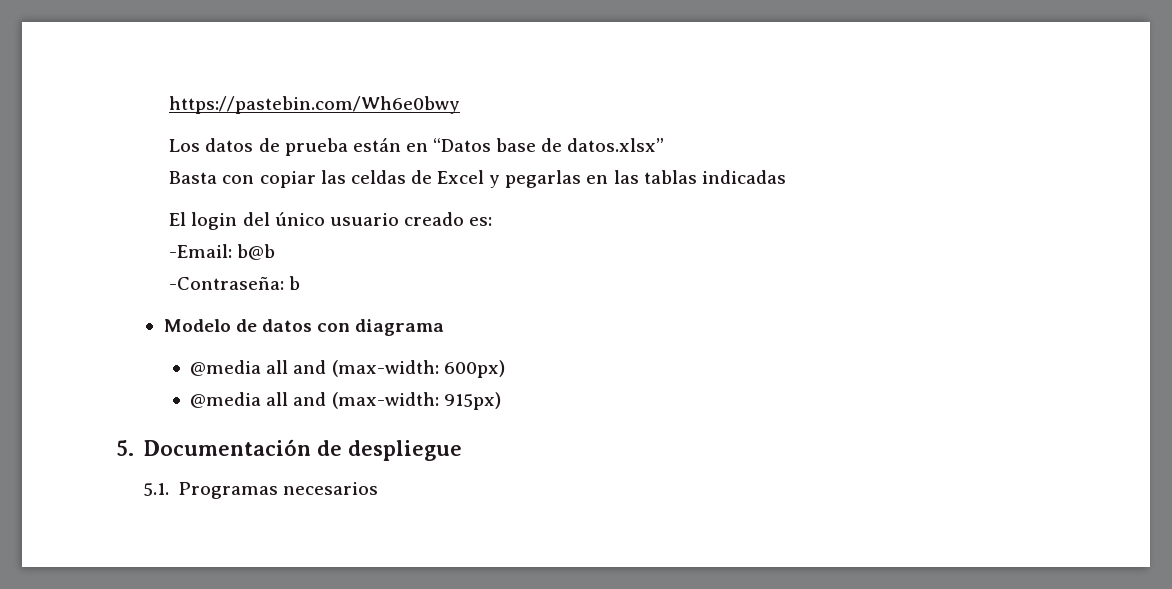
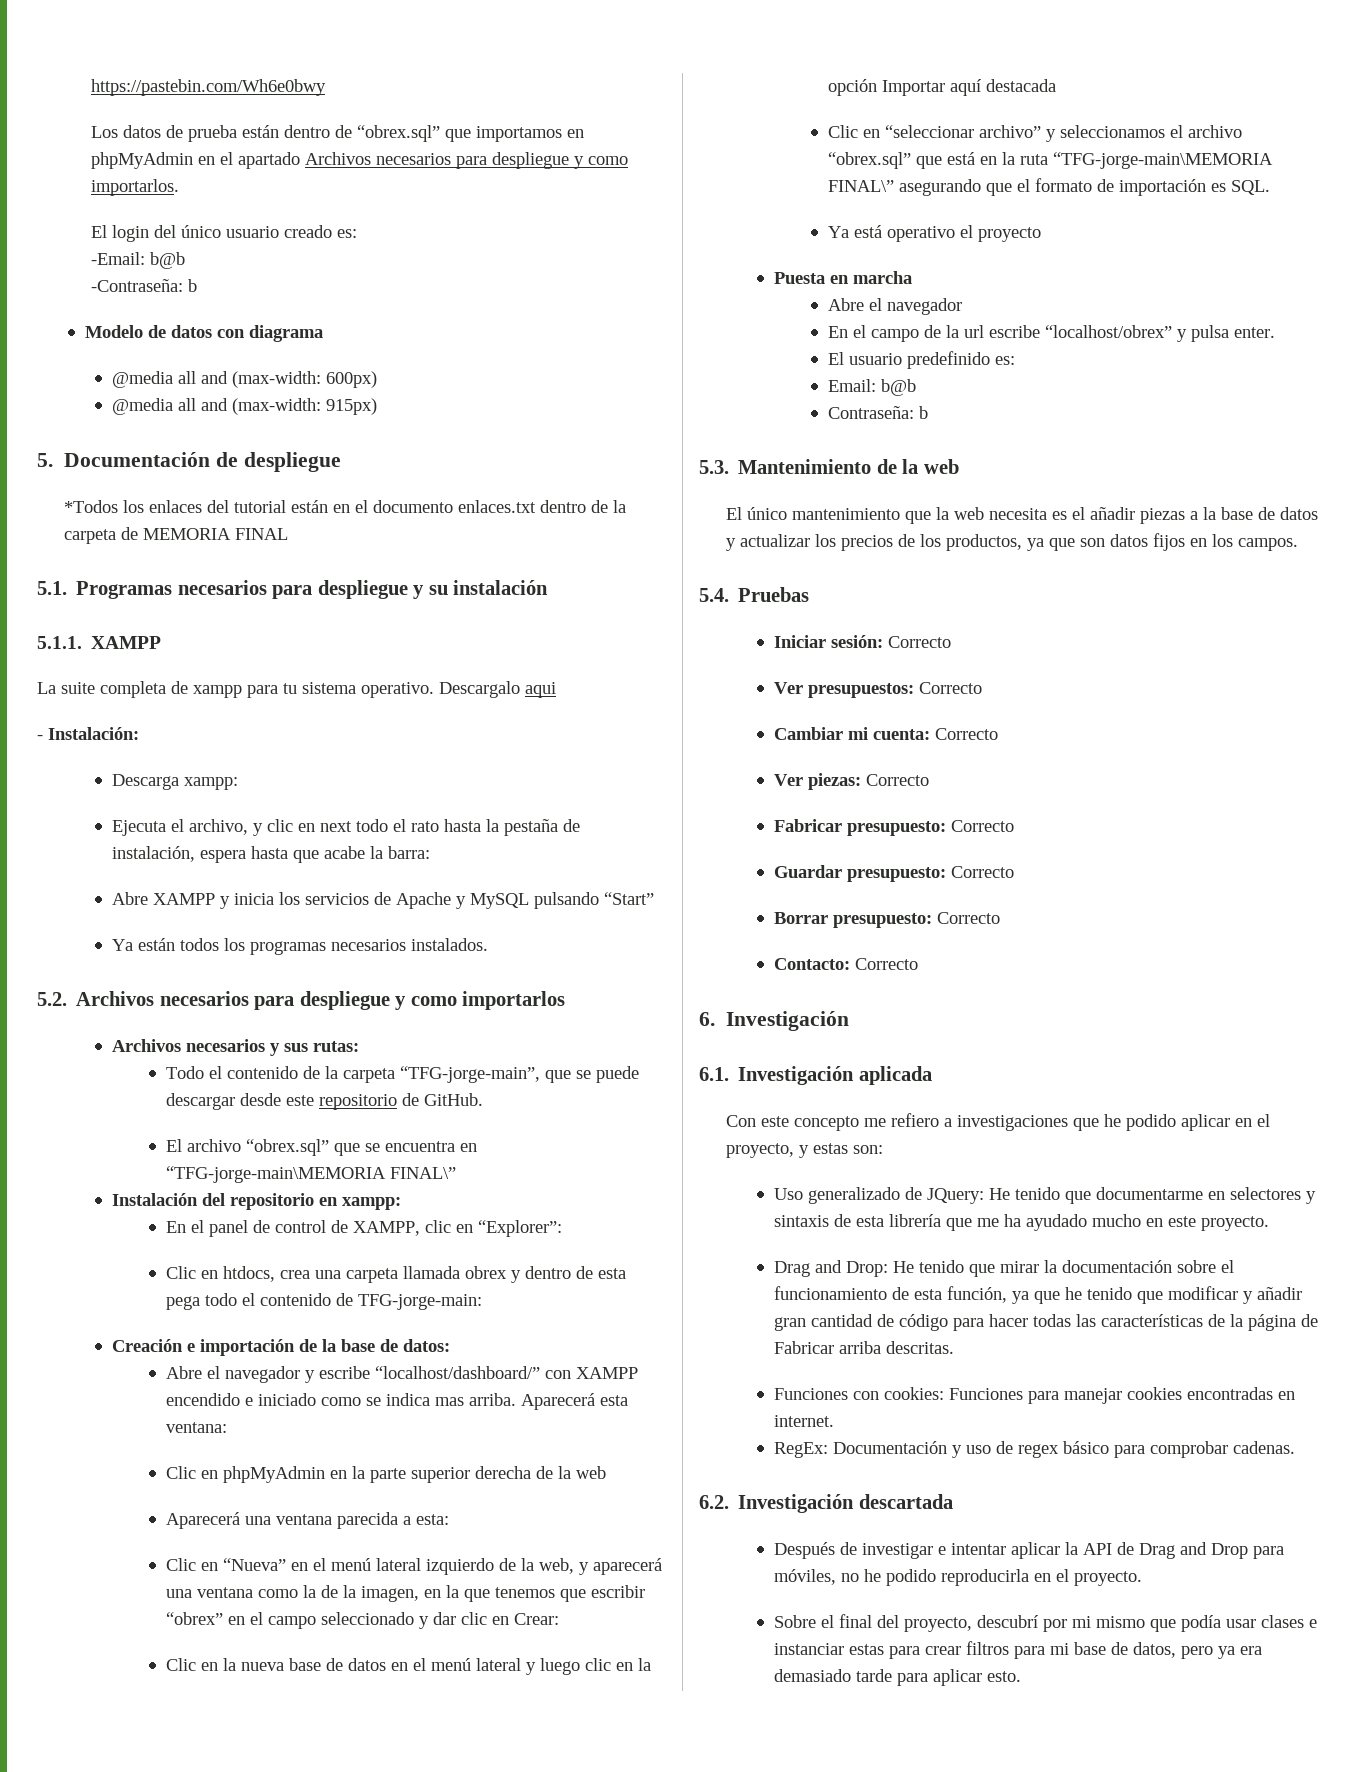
- Los datos de prueba están en “Datos base de datos.xlsx”
- Basta con copiar las celdas de Excel y pegarlas en las tablas indicadas
+ Los datos de prueba están dentro de “obrex.sql” que importamos en phpMyAdmin en el apartado Archivos necesarios para despliegue y como importarlos.
- 5.1. Programas necesarios
+ *Todos los enlaces del tutorial están en el documento enlaces.txt dentro de la carpeta de MEMORIA FINAL
+ 5.1. Programas necesarios para despliegue y su instalación
+ 5.1.1. XAMPP
+ La suite completa de xampp para tu sistema operativo. Descargalo aqui
+ - Instalación:
+ Descarga xampp:
+ Ejecuta el archivo, y clic en next todo el rato hasta la pestaña de instalación, espera hasta que acabe la barra:
+ Abre XAMPP y inicia los servicios de Apache y MySQL pulsando “Start”
+ Ya están todos los programas necesarios instalados.
+ 5.2. Archivos necesarios para despliegue y como importarlos
+ Archivos necesarios y sus rutas:
+ Todo el contenido de la carpeta “TFG-jorge-main”, que se puede descargar desde este repositorio de GitHub.
+ El archivo “obrex.sql” que se encuentra en “TFG-jorge-main\MEMORIA FINAL\”
+ Instalación del repositorio en xampp:
+ En el panel de control de XAMPP, clic en “Explorer”:
+ Clic en htdocs, crea una carpeta llamada obrex y dentro de esta pega todo el contenido de TFG-jorge-main:
+ Creación e importación de la base de datos:
+ Abre el navegador y escribe “localhost/dashboard/” con XAMPP encendido e iniciado como se indica mas arriba. Aparecerá esta ventana:
+ Clic en phpMyAdmin en la parte superior derecha de la web
+ Aparecerá una ventana parecida a esta:
+ Clic en “Nueva” en el menú lateral izquierdo de la web, y aparecerá una ventana como la de la imagen, en la que tenemos que escribir “obrex” en el campo seleccionado y dar clic en Crear:
+ Clic en la nueva base de datos en el menú lateral y luego clic en la opción Importar aquí destacada
+ Clic en “seleccionar archivo” y seleccionamos el archivo “obrex.sql” que está en la ruta “TFG-jorge-main\MEMORIA FINAL\” asegurando que el formato de importación es SQL.
+ Ya está operativo el proyecto
+ Puesta en marcha
+ Abre el navegador
+ En el campo de la url escribe “localhost/obrex” y pulsa enter.
+ El usuario predefinido es:
+ Email: b@b
+ Contraseña: b
+ 5.3. Mantenimiento de la web
+ El único mantenimiento que la web necesita es el añadir piezas a la base de datos y actualizar los precios de los productos, ya que son datos fijos en los campos.
+ 5.4. Pruebas
+ Iniciar sesión: Correcto
+ Ver presupuestos: Correcto
+ Cambiar mi cuenta: Correcto
+ Ver piezas: Correcto
+ Fabricar presupuesto: Correcto
+ Guardar presupuesto: Correcto
+ Borrar presupuesto: Correcto
+ Contacto: Correcto
+ 6. Investigación
+ 6.1. Investigación aplicada
+ Con este concepto me refiero a investigaciones que he podido aplicar en el proyecto, y estas son:
+ Uso generalizado de JQuery: He tenido que documentarme en selectores y sintaxis de esta librería que me ha ayudado mucho en este proyecto.
+ Drag and Drop: He tenido que mirar la documentación sobre el funcionamiento de esta función, ya que he tenido que modificar y añadir gran cantidad de código para hacer todas las características de la página de Fabricar arriba descritas.
+ Funciones con cookies: Funciones para manejar cookies encontradas en internet.
+ RegEx: Documentación y uso de regex básico para comprobar cadenas.
+ 6.2. Investigación descartada
+ Después de investigar e intentar aplicar la API de Drag and Drop para móviles, no he podido reproducirla en el proyecto.
+ Sobre el final del proyecto, descubrí por mi mismo que podía usar clases e instanciar estas para crear filtros para mi base de datos, pero ya era demasiado tarde para aplicar esto.

